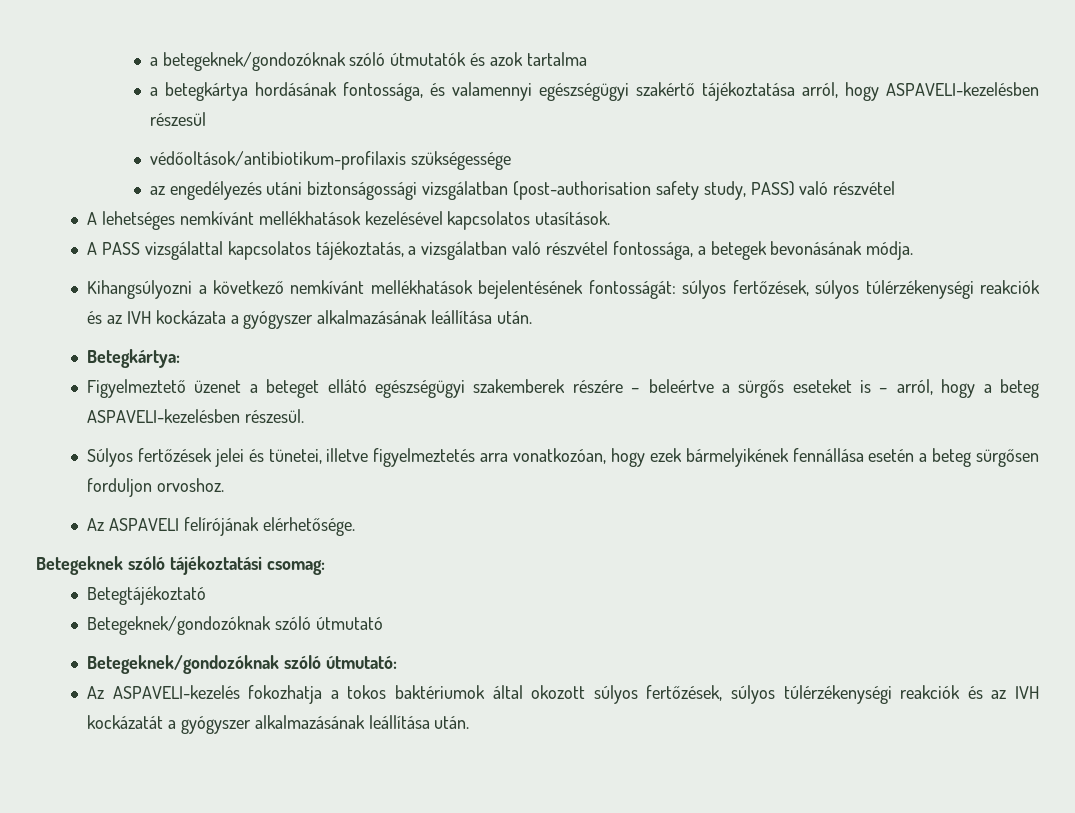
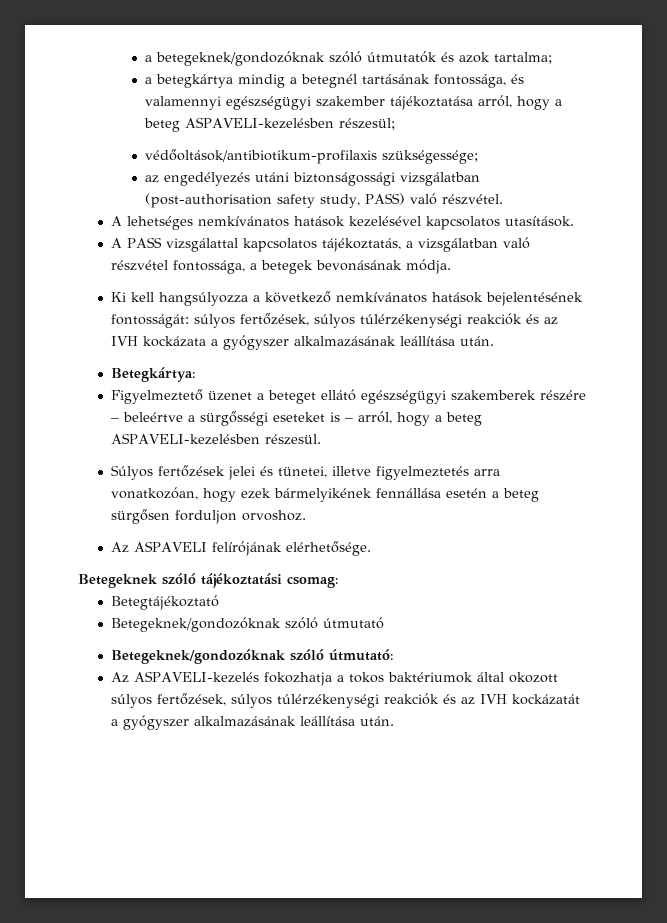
- a betegeknek/gondozóknak szóló útmutatók és azok tartalma
+ a betegeknek/gondozóknak szóló útmutatók és azok tartalma;
- a betegkártya hordásának fontossága, és valamennyi egészségügyi szakértő tájékoztatása arról, hogy ASPAVELI-kezelésben részesül
+ a betegkártya mindig a betegnél tartásának fontossága, és valamennyi egészségügyi szakember tájékoztatása arról, hogy a beteg ASPAVELI-kezelésben részesül;
- védőoltások/antibiotikum-profilaxis szükségessége
+ védőoltások/antibiotikum-profilaxis szükségessége;
- az engedélyezés utáni biztonságossági vizsgálatban (post-authorisation safety study, PASS) való részvétel
+ az engedélyezés utáni biztonságossági vizsgálatban (post-authorisation safety study, PASS) való részvétel.
- A lehetséges nemkívánt mellékhatások kezelésével kapcsolatos utasítások.
+ A lehetséges nemkívánatos hatások kezelésével kapcsolatos utasítások.
- Kihangsúlyozni a következő nemkívánt mellékhatások bejelentésének fontosságát: súlyos fertőzések, súlyos túlérzékenységi reakciók és az IVH kockázata a gyógyszer alkalmazásának leállítása után.
+ Ki kell hangsúlyozza a következő nemkívánatos hatások bejelentésének fontosságát: súlyos fertőzések, súlyos túlérzékenységi reakciók és az IVH kockázata a gyógyszer alkalmazásának leállítása után.
- Figyelmeztető üzenet a beteget ellátó egészségügyi szakemberek részére – beleértve a sürgős eseteket is – arról, hogy a beteg ASPAVELI-kezelésben részesül.
+ Figyelmeztető üzenet a beteget ellátó egészségügyi szakemberek részére – beleértve a sürgősségi eseteket is – arról, hogy a beteg ASPAVELI-kezelésben részesül.

